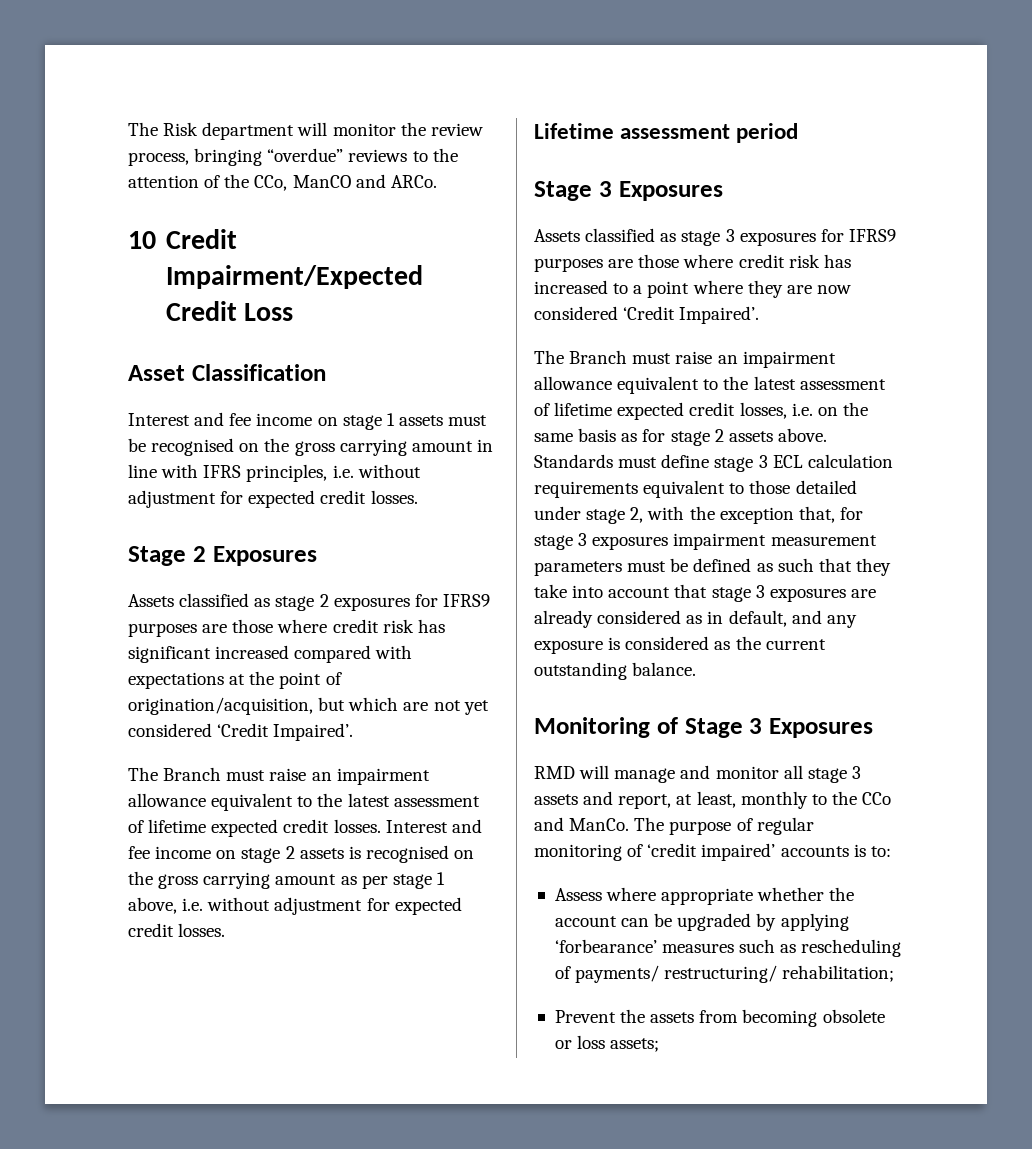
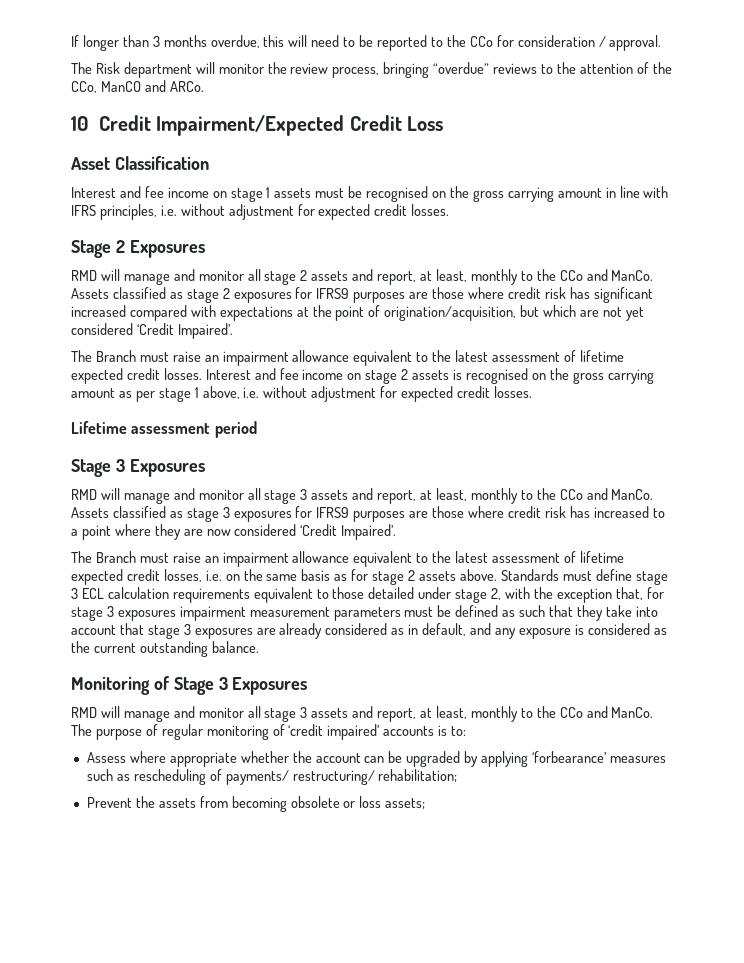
+ If longer than 3 months overdue, this will need to be reported to the CCo for consideration / approval.
+ RMD will manage and monitor all stage 2 assets and report, at least, monthly to the CCo and ManCo.
  Lifetime assessment period
  Stage 3 Exposures
- Assets classified as stage 3 exposures for IFRS9 purposes are those where credit risk has increased to a point where they are now considered ‘Credit Impaired’.
+ RMD will manage and monitor all stage 3 assets and report, at least, monthly to the CCo and ManCo. Assets classified as stage 3 exposures for IFRS9 purposes are those where credit risk has increased to a point where they are now considered ‘Credit Impaired’.

